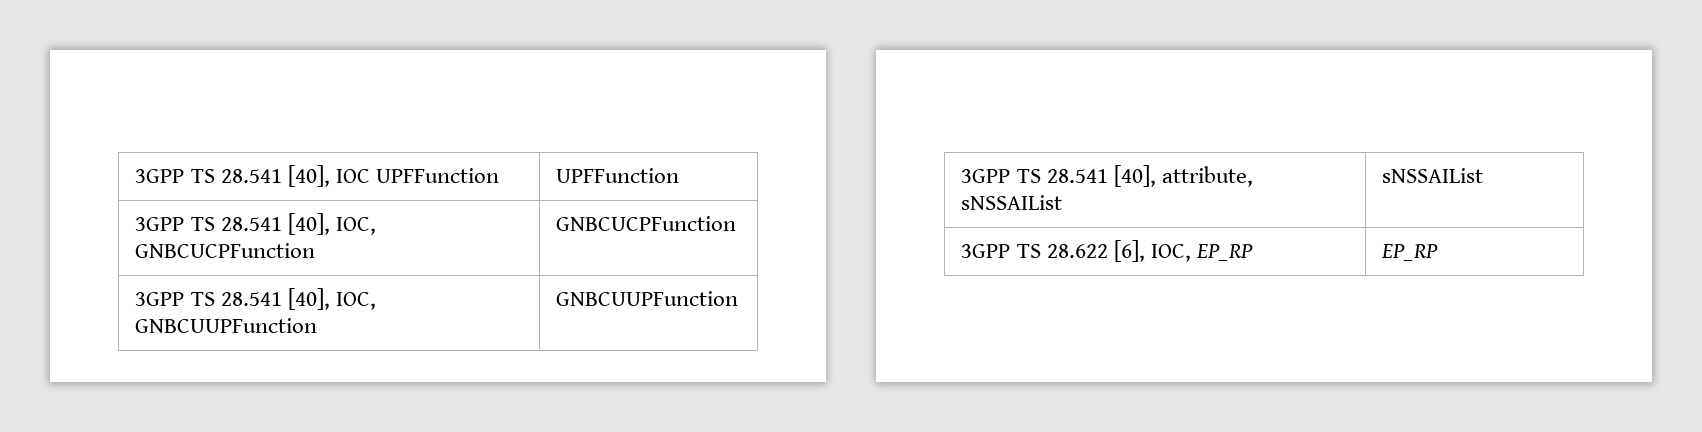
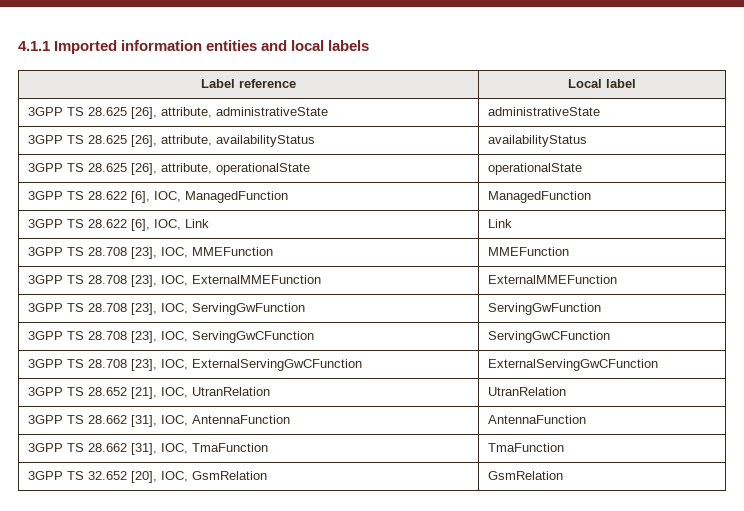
- 3GPP TS 28.541 [40], IOC UPFFunction | UPFFunction
- 3GPP TS 28.541 [40], IOC, GNBCUCPFunction | GNBCUCPFunction
- 3GPP TS 28.541 [40], IOC, GNBCUUPFunction | GNBCUUPFunction
- 3GPP TS 28.541 [40], attribute, sNSSAIList | sNSSAIList
- 3GPP TS 28.622 [6], IOC, EP_RP | EP_RP
+ 4.1.1 Imported information entities and local labels
+ Label reference | Local label
+ 3GPP TS 28.625 [26], attribute, administrativeState | administrativeState
+ 3GPP TS 28.625 [26], attribute, availabilityStatus | availabilityStatus
+ 3GPP TS 28.625 [26], attribute, operationalState | operationalState
+ 3GPP TS 28.622 [6], IOC, ManagedFunction | ManagedFunction
+ 3GPP TS 28.622 [6], IOC, Link | Link
+ 3GPP TS 28.708 [23], IOC, MMEFunction | MMEFunction
+ 3GPP TS 28.708 [23], IOC, ExternalMMEFunction | ExternalMMEFunction
+ 3GPP TS 28.708 [23], IOC, ServingGwFunction | ServingGwFunction
+ 3GPP TS 28.708 [23], IOC, ServingGwCFunction | ServingGwCFunction
+ 3GPP TS 28.708 [23], IOC, ExternalServingGwCFunction | ExternalServingGwCFunction
+ 3GPP TS 28.652 [21], IOC, UtranRelation | UtranRelation
+ 3GPP TS 28.662 [31], IOC, AntennaFunction | AntennaFunction
+ 3GPP TS 28.662 [31], IOC, TmaFunction | TmaFunction
+ 3GPP TS 32.652 [20], IOC, GsmRelation | GsmRelation

